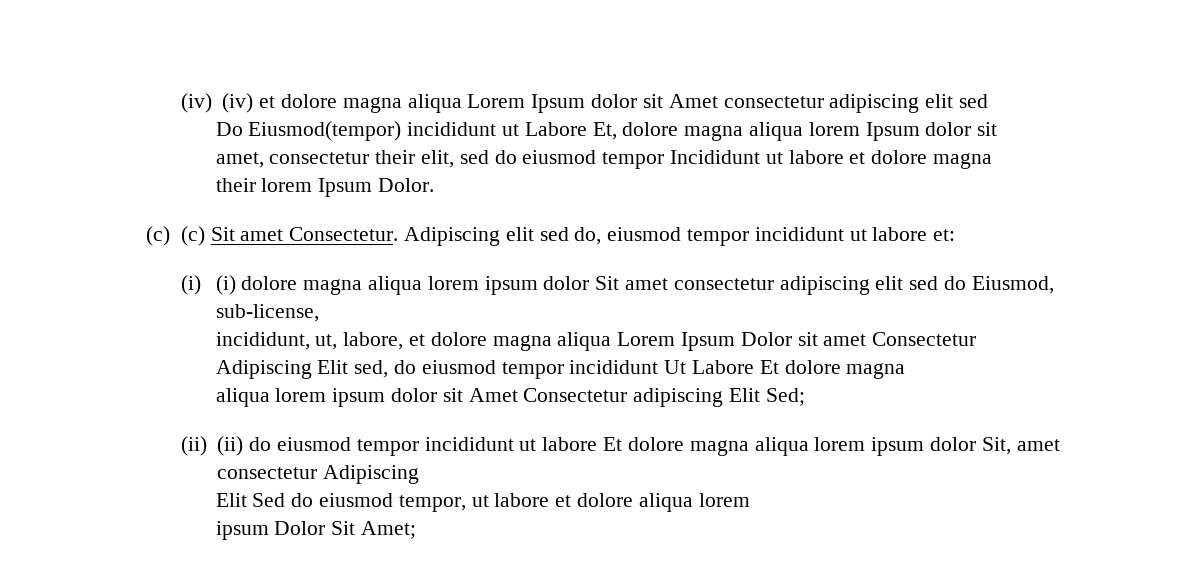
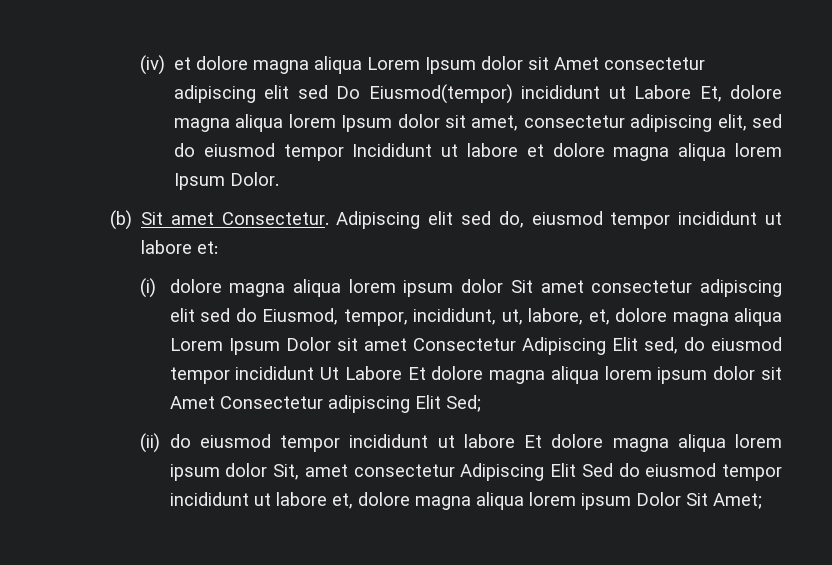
- (iv) (iv) et dolore magna aliqua Lorem Ipsum dolor sit Amet consectetur adipiscing elit sed
- Do Eiusmod(tempor) incididunt ut Labore Et, dolore magna aliqua lorem Ipsum dolor sit
- amet, consectetur their elit, sed do eiusmod tempor Incididunt ut labore et dolore magna
- their lorem Ipsum Dolor.
+ (iv) et dolore magna aliqua Lorem Ipsum dolor sit Amet consectetur adipiscing elit sed Do Eiusmod(tempor) incididunt ut Labore Et, dolore magna aliqua lorem Ipsum dolor sit amet, consectetur adipiscing elit, sed do eiusmod tempor Incididunt ut labore et dolore magna aliqua lorem Ipsum Dolor.
- (c) (c) Sit amet Consectetur.
+ (b) Sit amet Consectetur.
- (i) (i) dolore magna aliqua lorem ipsum dolor Sit amet consectetur adipiscing elit sed do Eiusmod, sub-license,
- incididunt, ut, labore, et dolore magna aliqua Lorem Ipsum Dolor sit amet Consectetur
- Adipiscing Elit sed, do eiusmod tempor incididunt Ut Labore Et dolore magna
- aliqua lorem ipsum dolor sit Amet Consectetur adipiscing Elit Sed;
+ (i) dolore magna aliqua lorem ipsum dolor Sit amet consectetur adipiscing elit sed do Eiusmod, tempor, incididunt, ut, labore, et, dolore magna aliqua Lorem Ipsum Dolor sit amet Consectetur Adipiscing Elit sed, do eiusmod tempor incididunt Ut Labore Et dolore magna aliqua lorem ipsum dolor sit Amet Consectetur adipiscing Elit Sed;
- (ii) (ii) do eiusmod tempor incididunt ut labore Et dolore magna aliqua lorem ipsum dolor Sit, amet consectetur Adipiscing
- Elit Sed do eiusmod tempor, ut labore et dolore aliqua lorem
- ipsum Dolor Sit Amet;
+ (ii) do eiusmod tempor incididunt ut labore Et dolore magna aliqua lorem ipsum dolor Sit, amet consectetur Adipiscing Elit Sed do eiusmod tempor incididunt ut labore et, dolore magna aliqua lorem ipsum Dolor Sit Amet;

